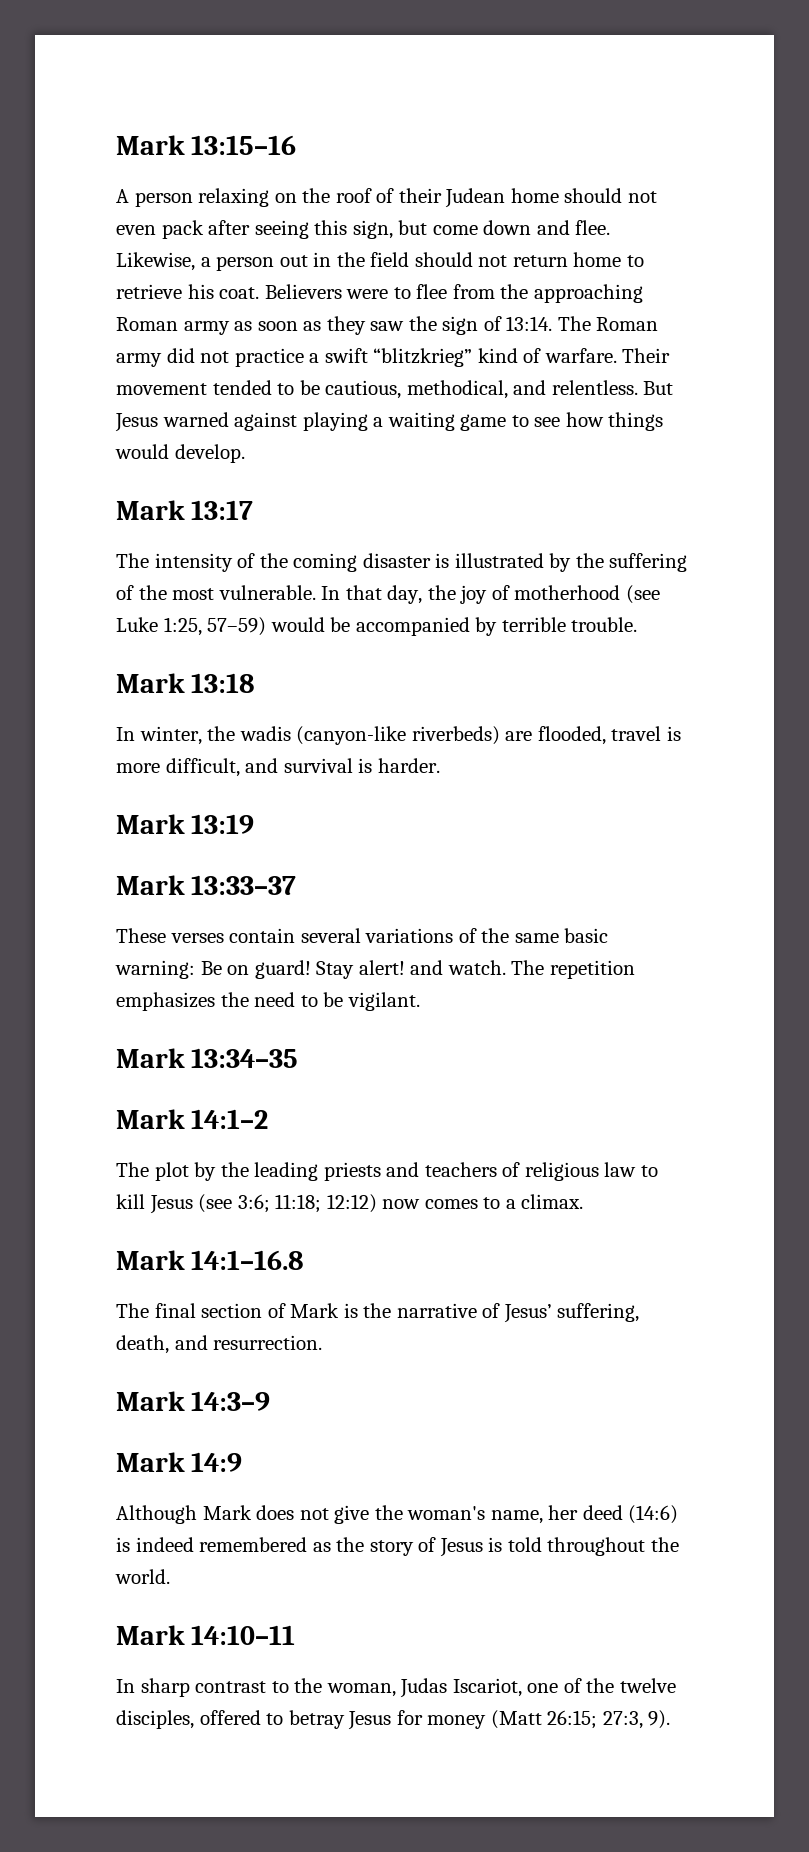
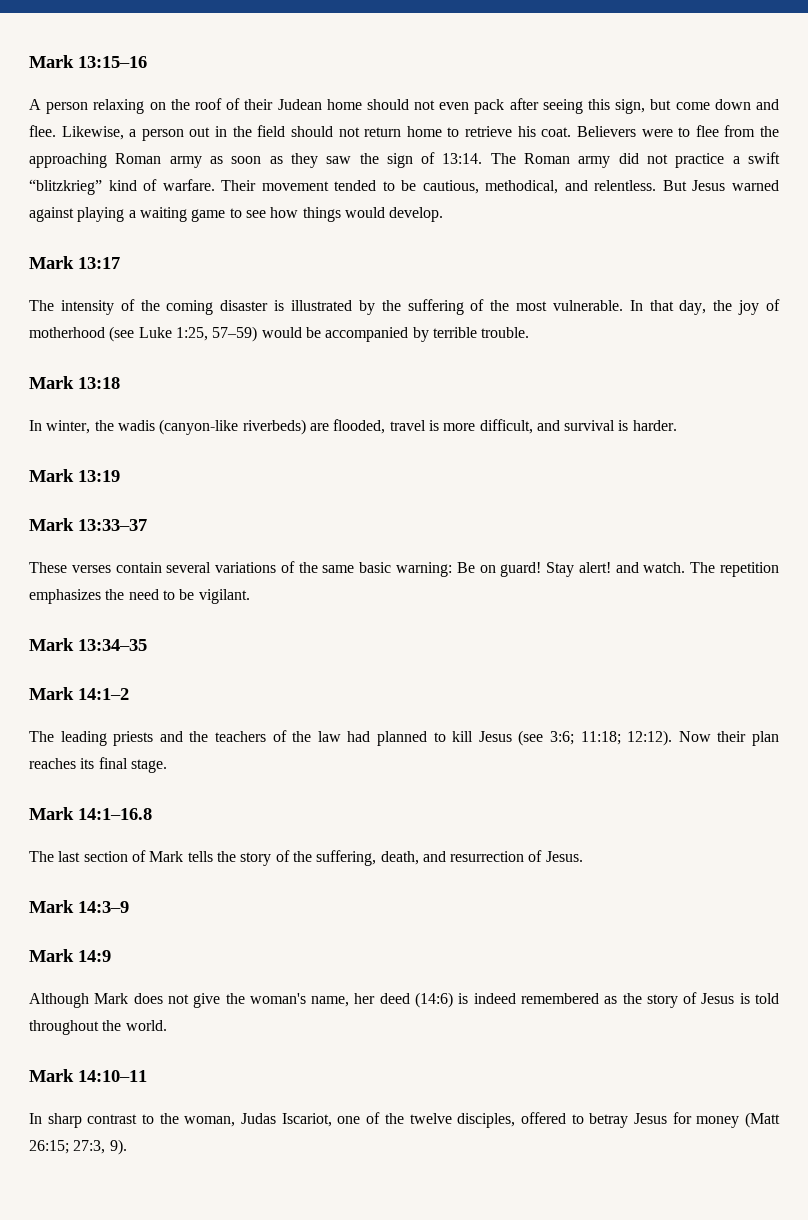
- The plot by the leading priests and teachers of religious law to kill Jesus (see 3:6; 11:18; 12:12) now comes to a climax.
+ The leading priests and the teachers of the law had planned to kill Jesus (see 3:6; 11:18; 12:12). Now their plan reaches its final stage.
- The final section of Mark is the narrative of Jesus’ suffering, death, and resurrection.
+ The last section of Mark tells the story of the suffering, death, and resurrection of Jesus.

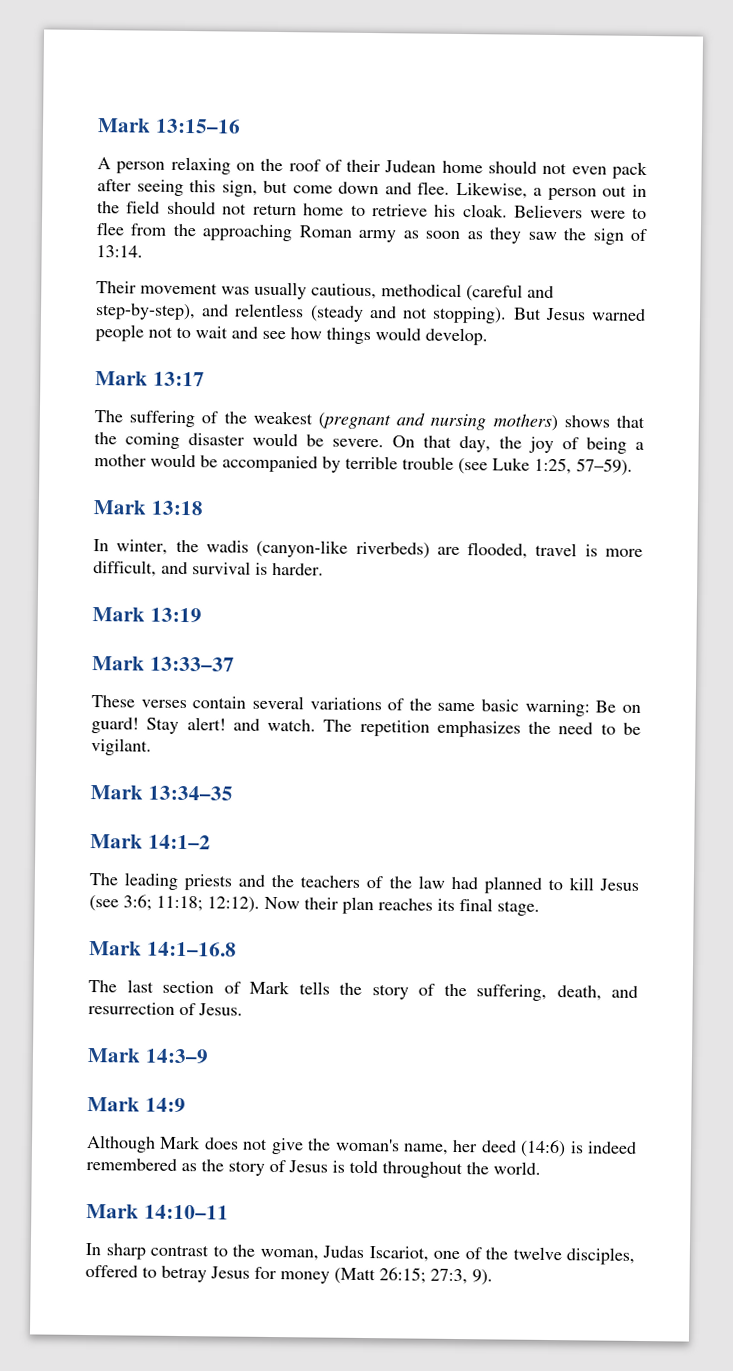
- Likewise, a person out in the field should not return home to retrieve his coat.
+ Likewise, a person out in the field should not return home to retrieve his cloak.
- Believers were to flee from the approaching Roman army as soon as they saw the sign of 13:14. The Roman army did not practice a swift “blitzkrieg” kind of warfare. Their movement tended to be cautious, methodical, and relentless. But Jesus warned against playing a waiting game to see how things would develop.
+ Believers were to flee from the approaching Roman army as soon as they saw the sign of 13:14.
+ Their movement was usually cautious, methodical (careful and step-by-step), and relentless (steady and not stopping). But Jesus warned people not to wait and see how things would develop.
- The intensity of the coming disaster is illustrated by the suffering of the most vulnerable. In that day, the joy of motherhood (see Luke 1:25, 57–59) would be accompanied by terrible trouble.
+ The suffering of the weakest (pregnant and nursing mothers) shows that the coming disaster would be severe. On that day, the joy of being a mother would be accompanied by terrible trouble (see Luke 1:25, 57–59).

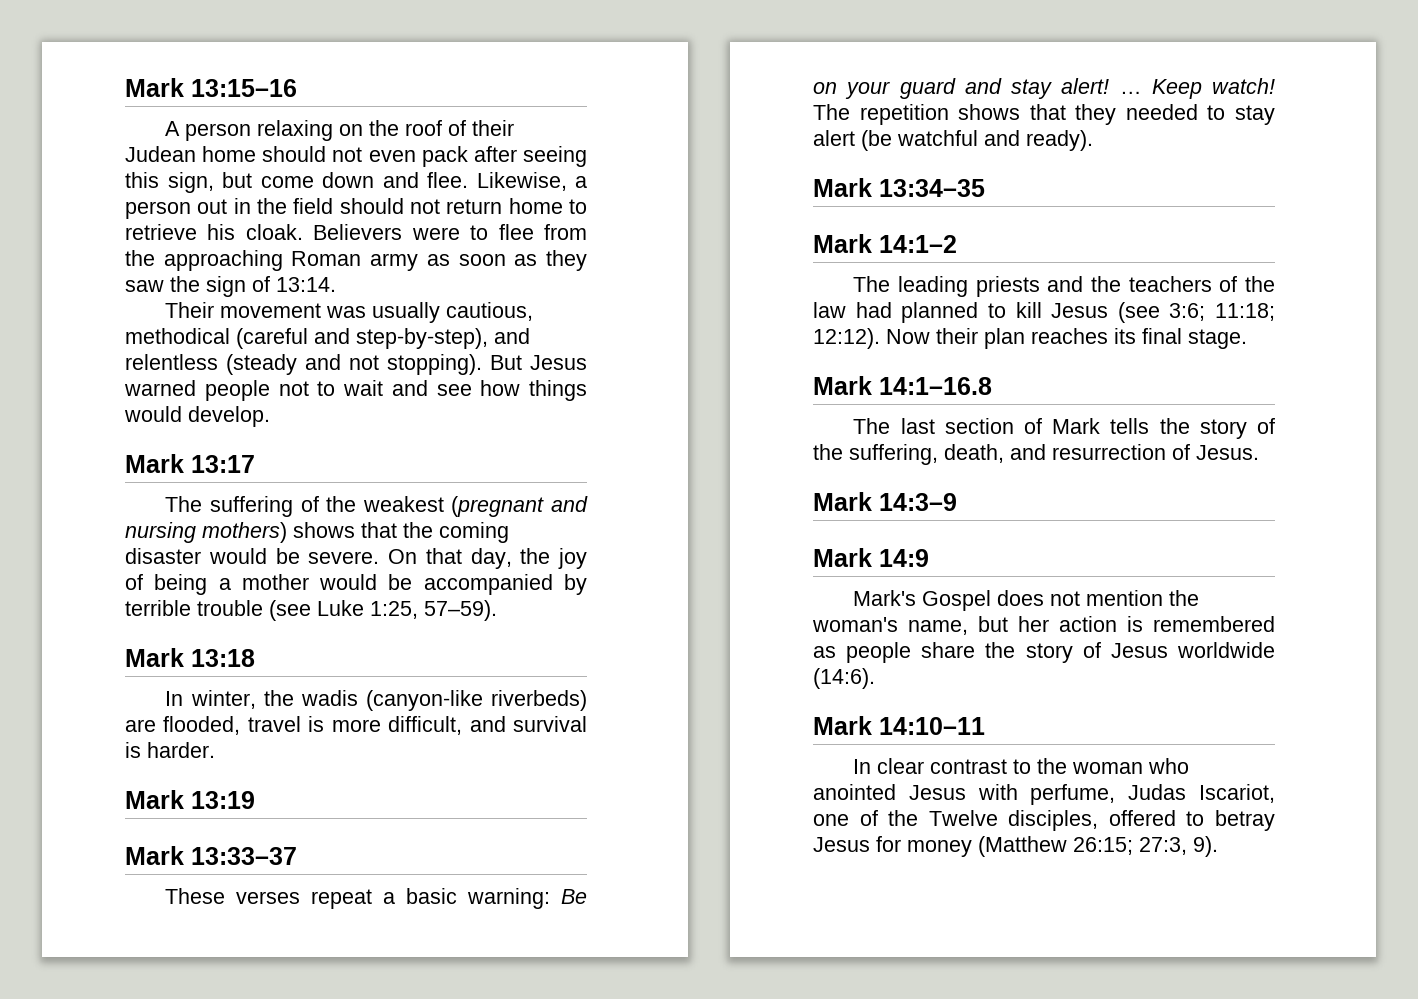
- These verses contain several variations of the same basic warning: Be on guard! Stay alert! and watch. The repetition emphasizes the need to be vigilant.
+ These verses repeat a basic warning: Be on your guard and stay alert! … Keep watch! The repetition shows that they needed to stay alert (be watchful and ready).
- Although Mark does not give the woman's name, her deed (14:6) is indeed remembered as the story of Jesus is told throughout the world.
+ Mark's Gospel does not mention the woman's name, but her action is remembered as people share the story of Jesus worldwide (14:6).
- In sharp contrast to the woman, Judas Iscariot, one of the twelve disciples, offered to betray Jesus for money (Matt 26:15; 27:3, 9).
+ In clear contrast to the woman who anointed Jesus with perfume, Judas Iscariot, one of the Twelve disciples, offered to betray Jesus for money (Matthew 26:15; 27:3, 9).

